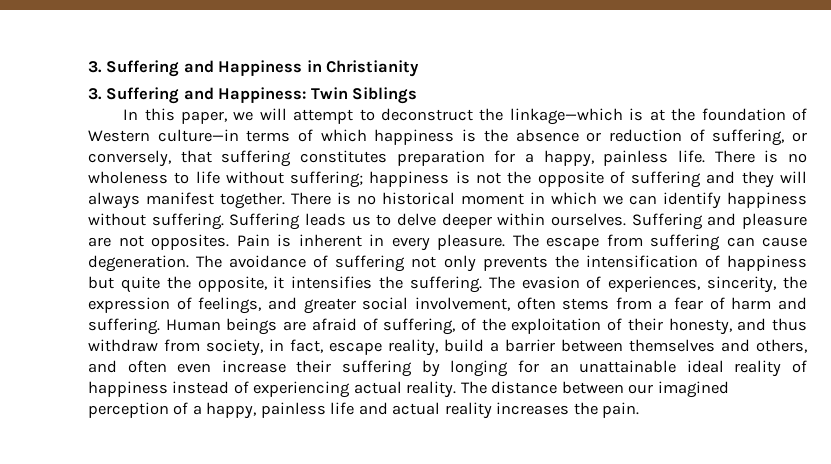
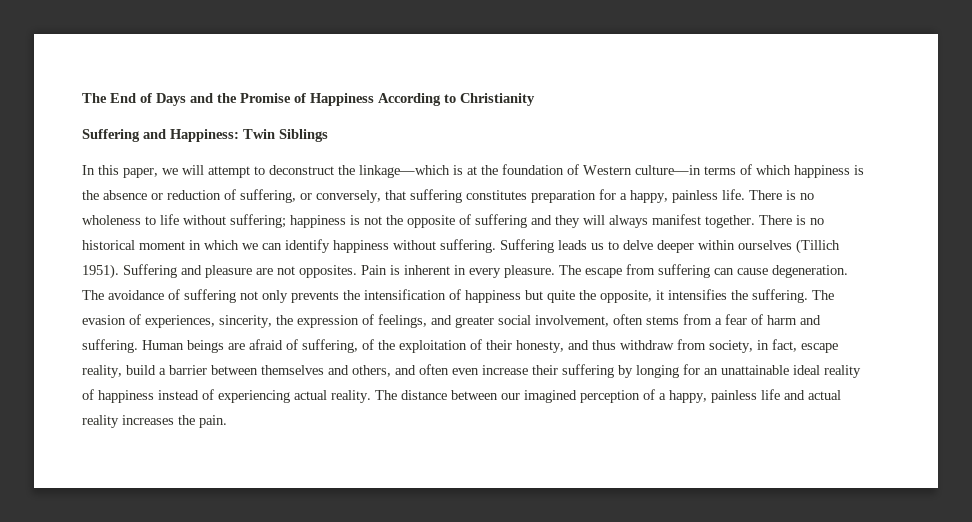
- 3. Suffering and Happiness in Christianity
+ The End of Days and the Promise of Happiness According to Christianity
- 3. Suffering and Happiness: Twin Siblings
+ Suffering and Happiness: Twin Siblings
- Suffering leads us to delve deeper within ourselves.
+ Suffering leads us to delve deeper within ourselves (Tillich 1951).

